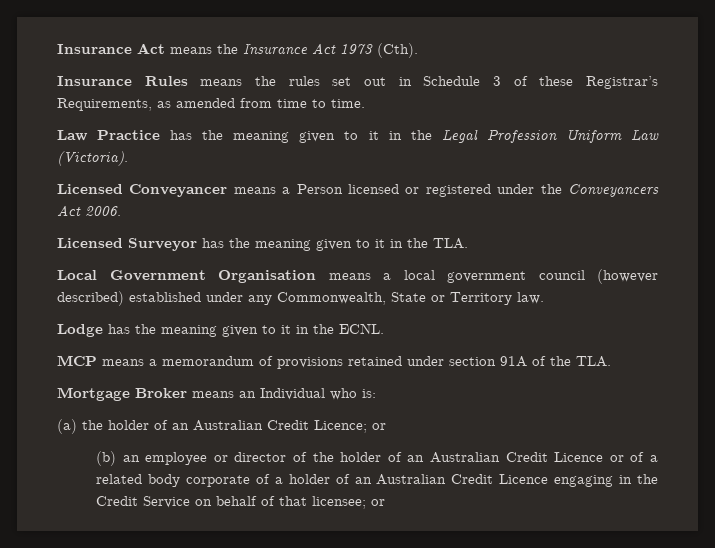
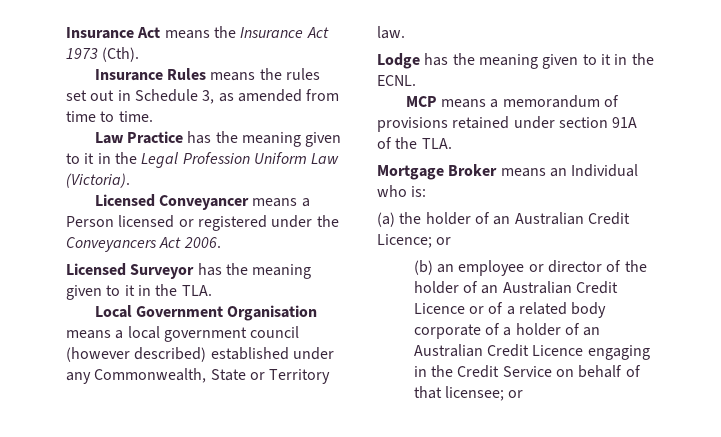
- Insurance Rules means the rules set out in Schedule 3 of these Registrar’s Requirements, as amended from time to time.
+ Insurance Rules means the rules set out in Schedule 3, as amended from time to time.

